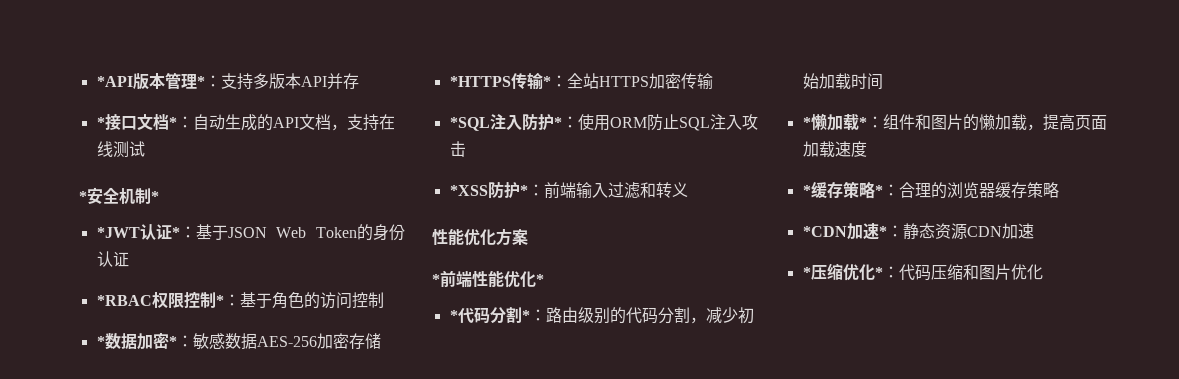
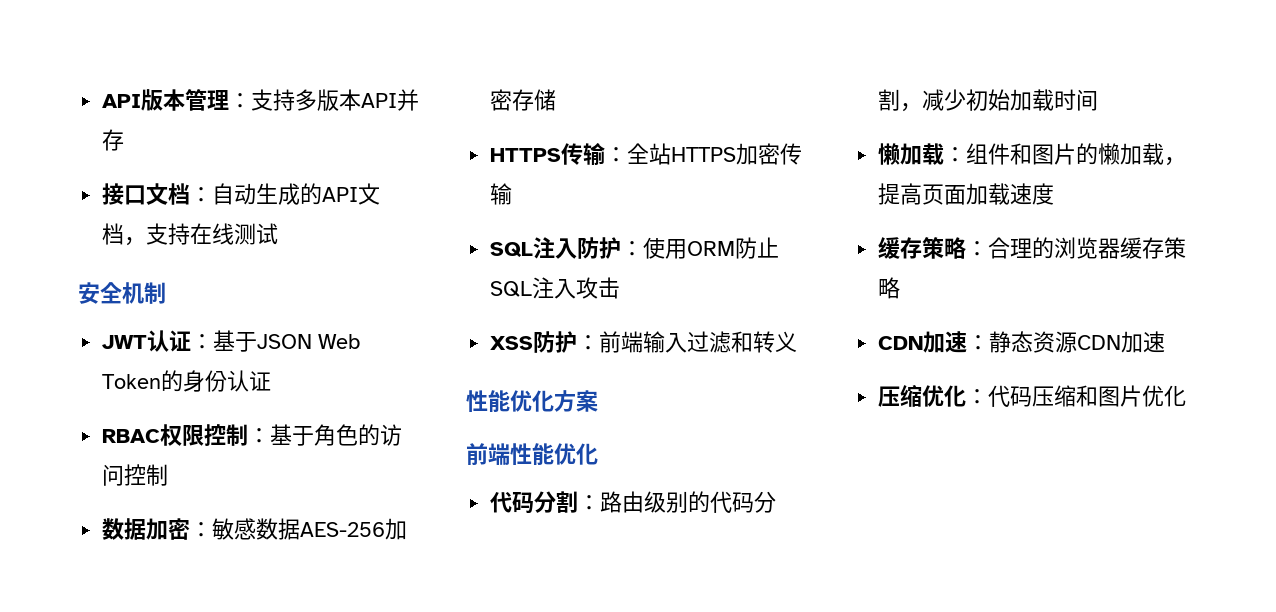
- *API版本管理*：支持多版本API并存
+ API版本管理：支持多版本API并存
- *接口文档*：自动生成的API文档，支持在线测试
+ 接口文档：自动生成的API文档，支持在线测试
- *安全机制*
- *JWT认证*：基于JSON Web Token的身份认证
+ 安全机制
+ JWT认证：基于JSON Web Token的身份认证
- *RBAC权限控制*：基于角色的访问控制
+ RBAC权限控制：基于角色的访问控制
- *数据加密*：敏感数据AES-256加密存储
+ 数据加密：敏感数据AES-256加密存储
- *HTTPS传输*：全站HTTPS加密传输
+ HTTPS传输：全站HTTPS加密传输
- *SQL注入防护*：使用ORM防止SQL注入攻击
+ SQL注入防护：使用ORM防止SQL注入攻击
- *XSS防护*：前端输入过滤和转义
+ XSS防护：前端输入过滤和转义
- *前端性能优化*
- *代码分割*：路由级别的代码分割，减少初始加载时间
+ 前端性能优化
+ 代码分割：路由级别的代码分割，减少初始加载时间
- *懒加载*：组件和图片的懒加载，提高页面加载速度
+ 懒加载：组件和图片的懒加载，提高页面加载速度
- *缓存策略*：合理的浏览器缓存策略
+ 缓存策略：合理的浏览器缓存策略
- *CDN加速*：静态资源CDN加速
+ CDN加速：静态资源CDN加速
- *压缩优化*：代码压缩和图片优化
+ 压缩优化：代码压缩和图片优化

